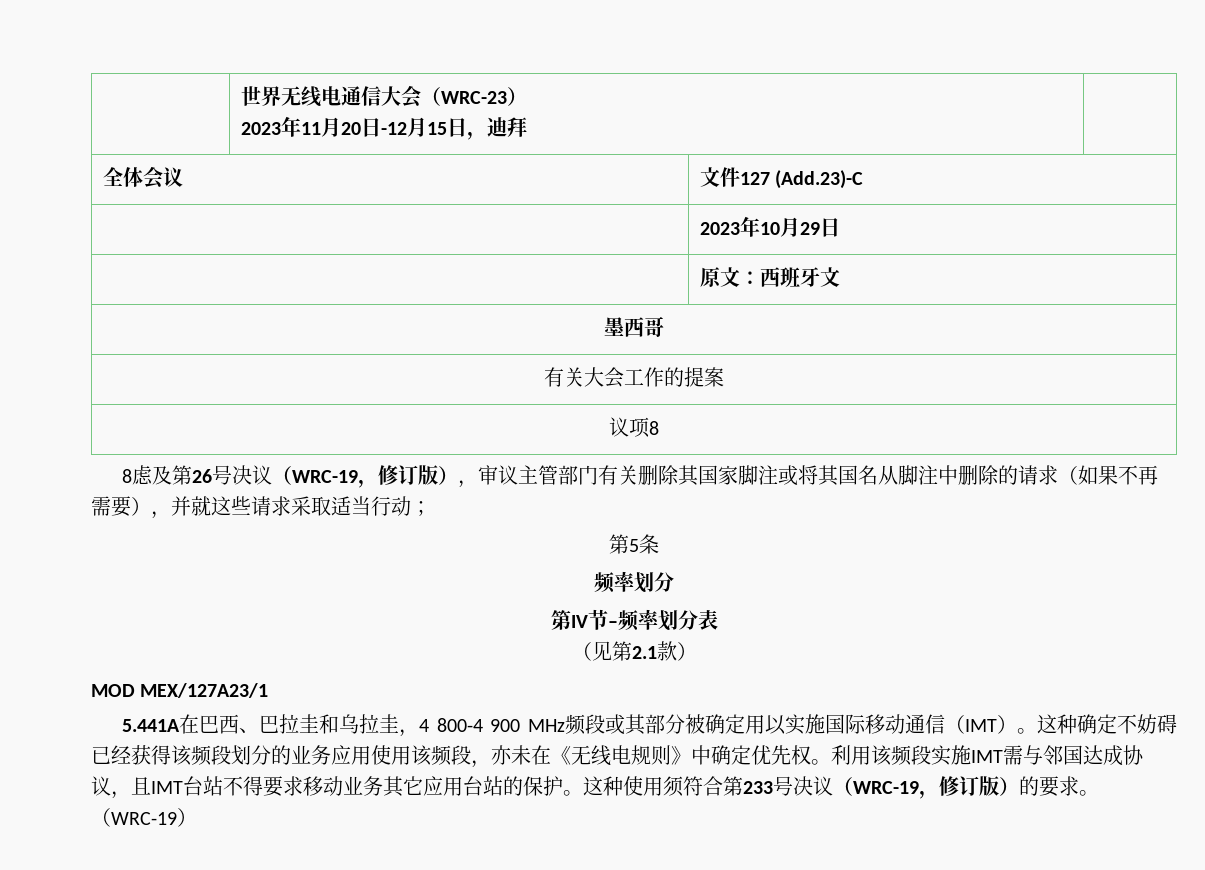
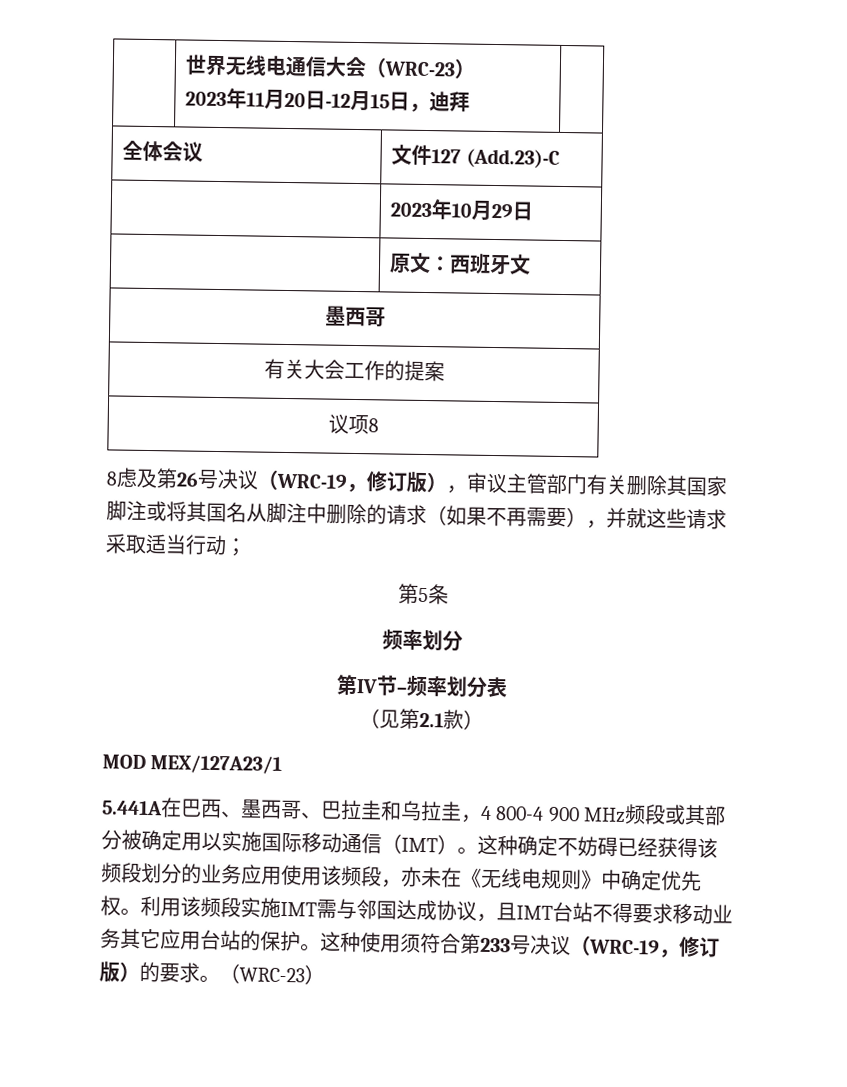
- 5.441A在巴西、巴拉圭和乌拉圭，4 800-4 900 MHz频段或其部分被确定用以实施国际移动通信（IMT）。
+ 5.441A在巴西、墨西哥、巴拉圭和乌拉圭，4 800-4 900 MHz频段或其部分被确定用以实施国际移动通信（IMT）。
- 这种使用须符合第233号决议（WRC-19，修订版）的要求。（WRC-19）
+ 这种使用须符合第233号决议（WRC-19，修订版）的要求。（WRC-23）

